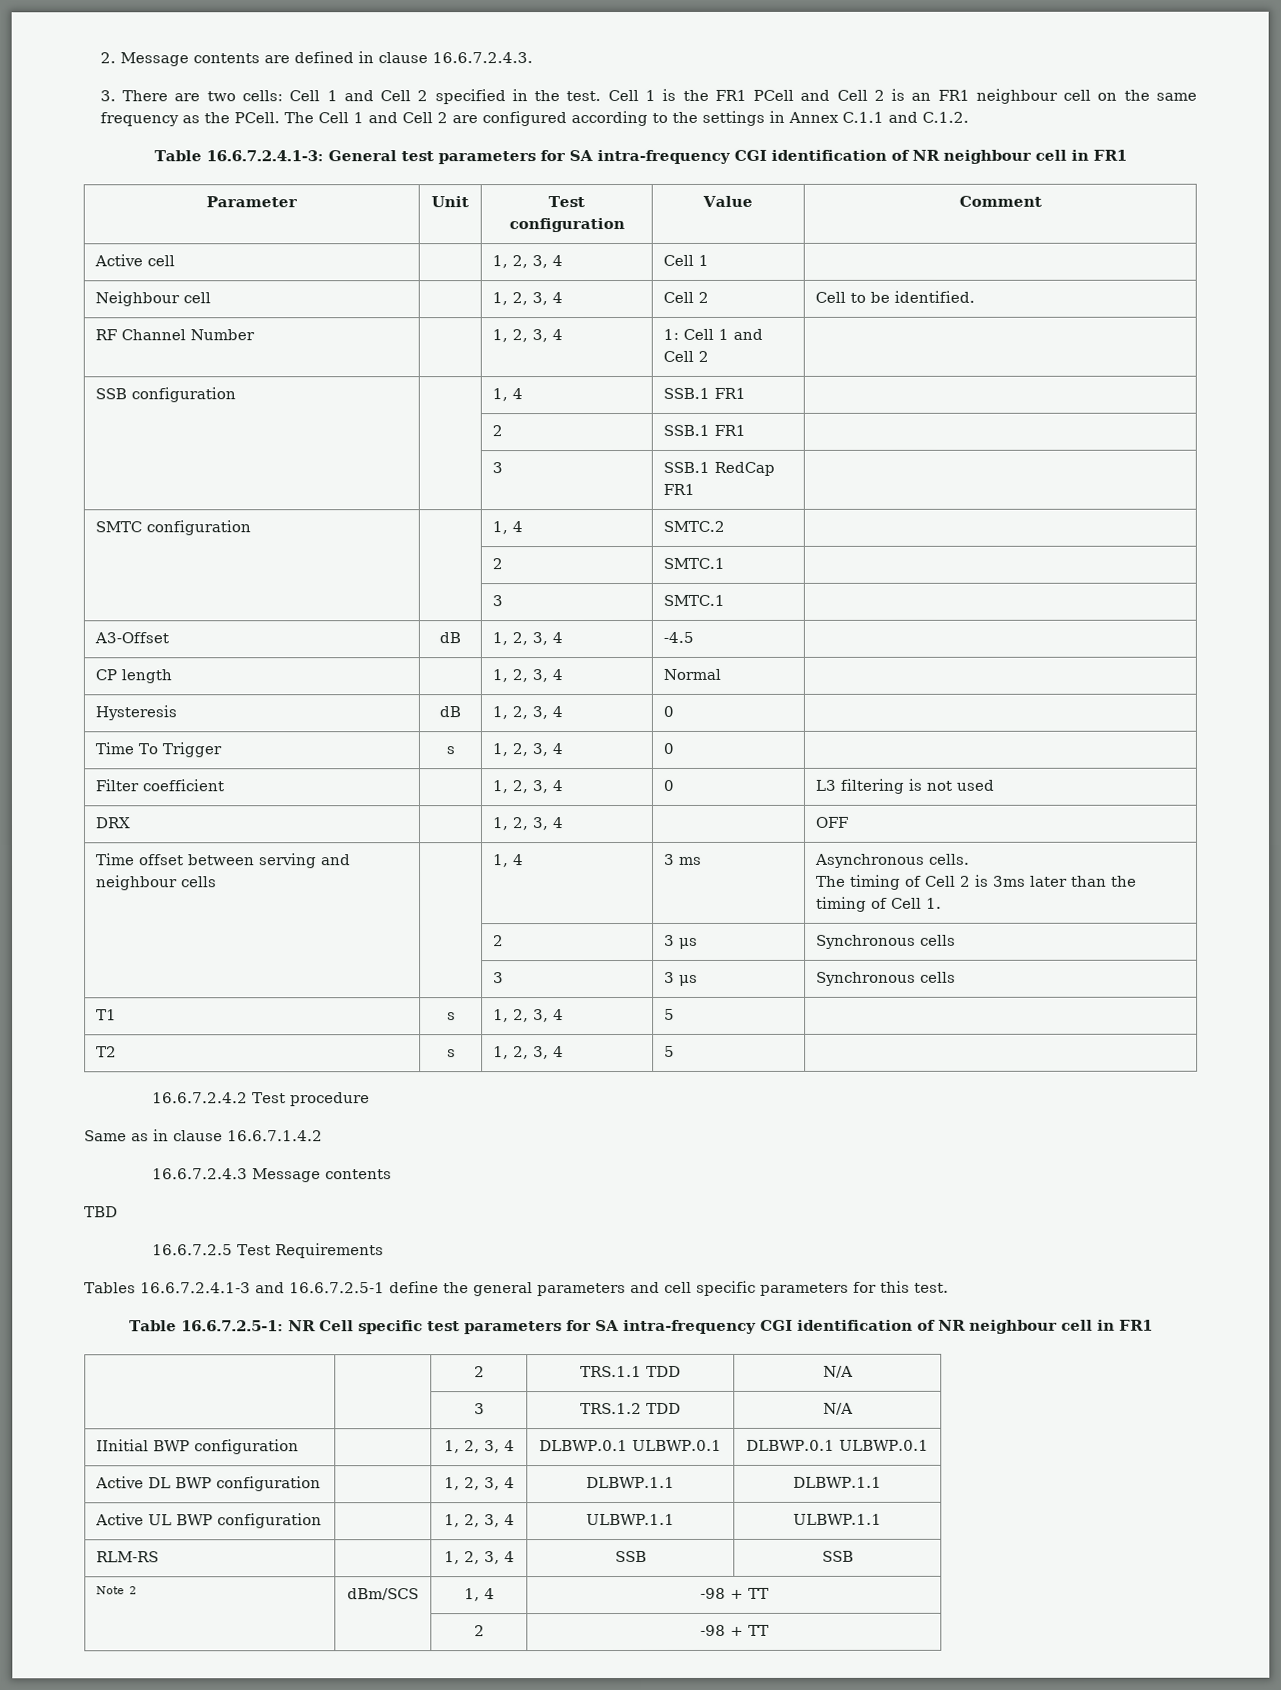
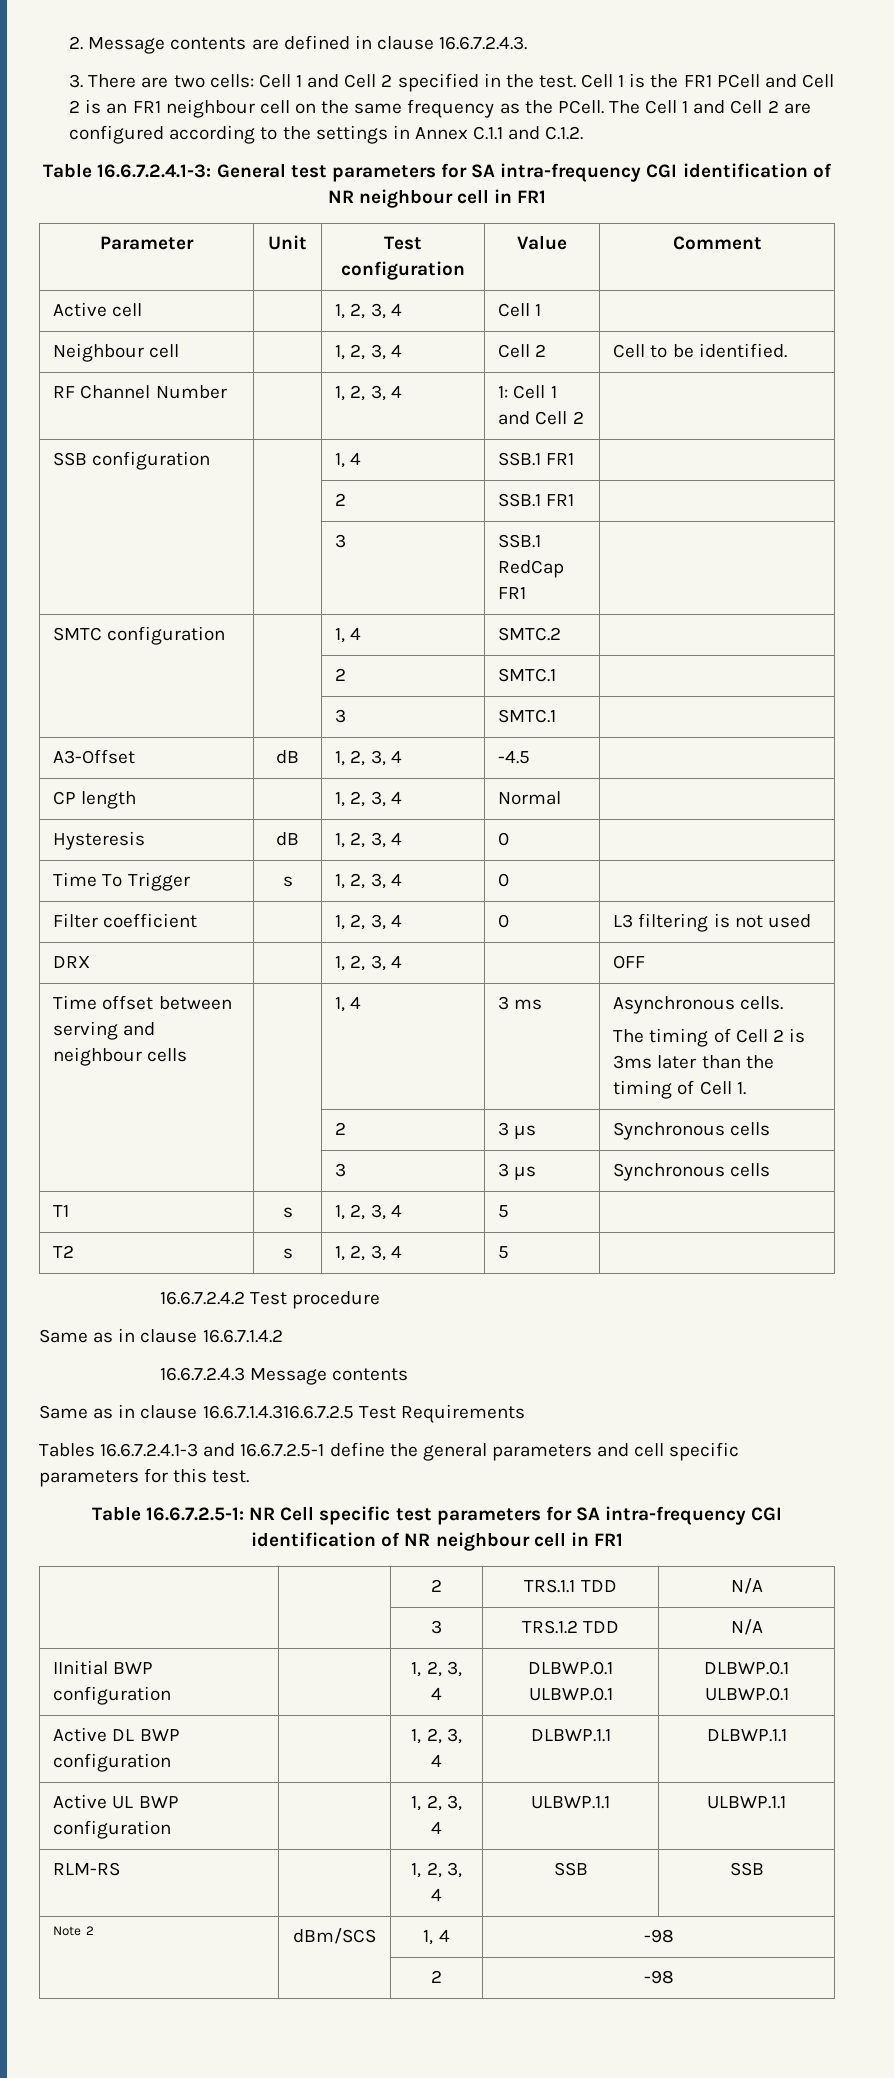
- TBD
- 16.6.7.2.5 Test Requirements
+ Same as in clause 16.6.7.1.4.316.6.7.2.5 Test Requirements
- Note 2 | dBm/SCS | 1, 4 | -98 + TT
+ Note 2 | dBm/SCS | 1, 4 | -98
- | | 2 | -98 + TT
+ | | 2 | -98

